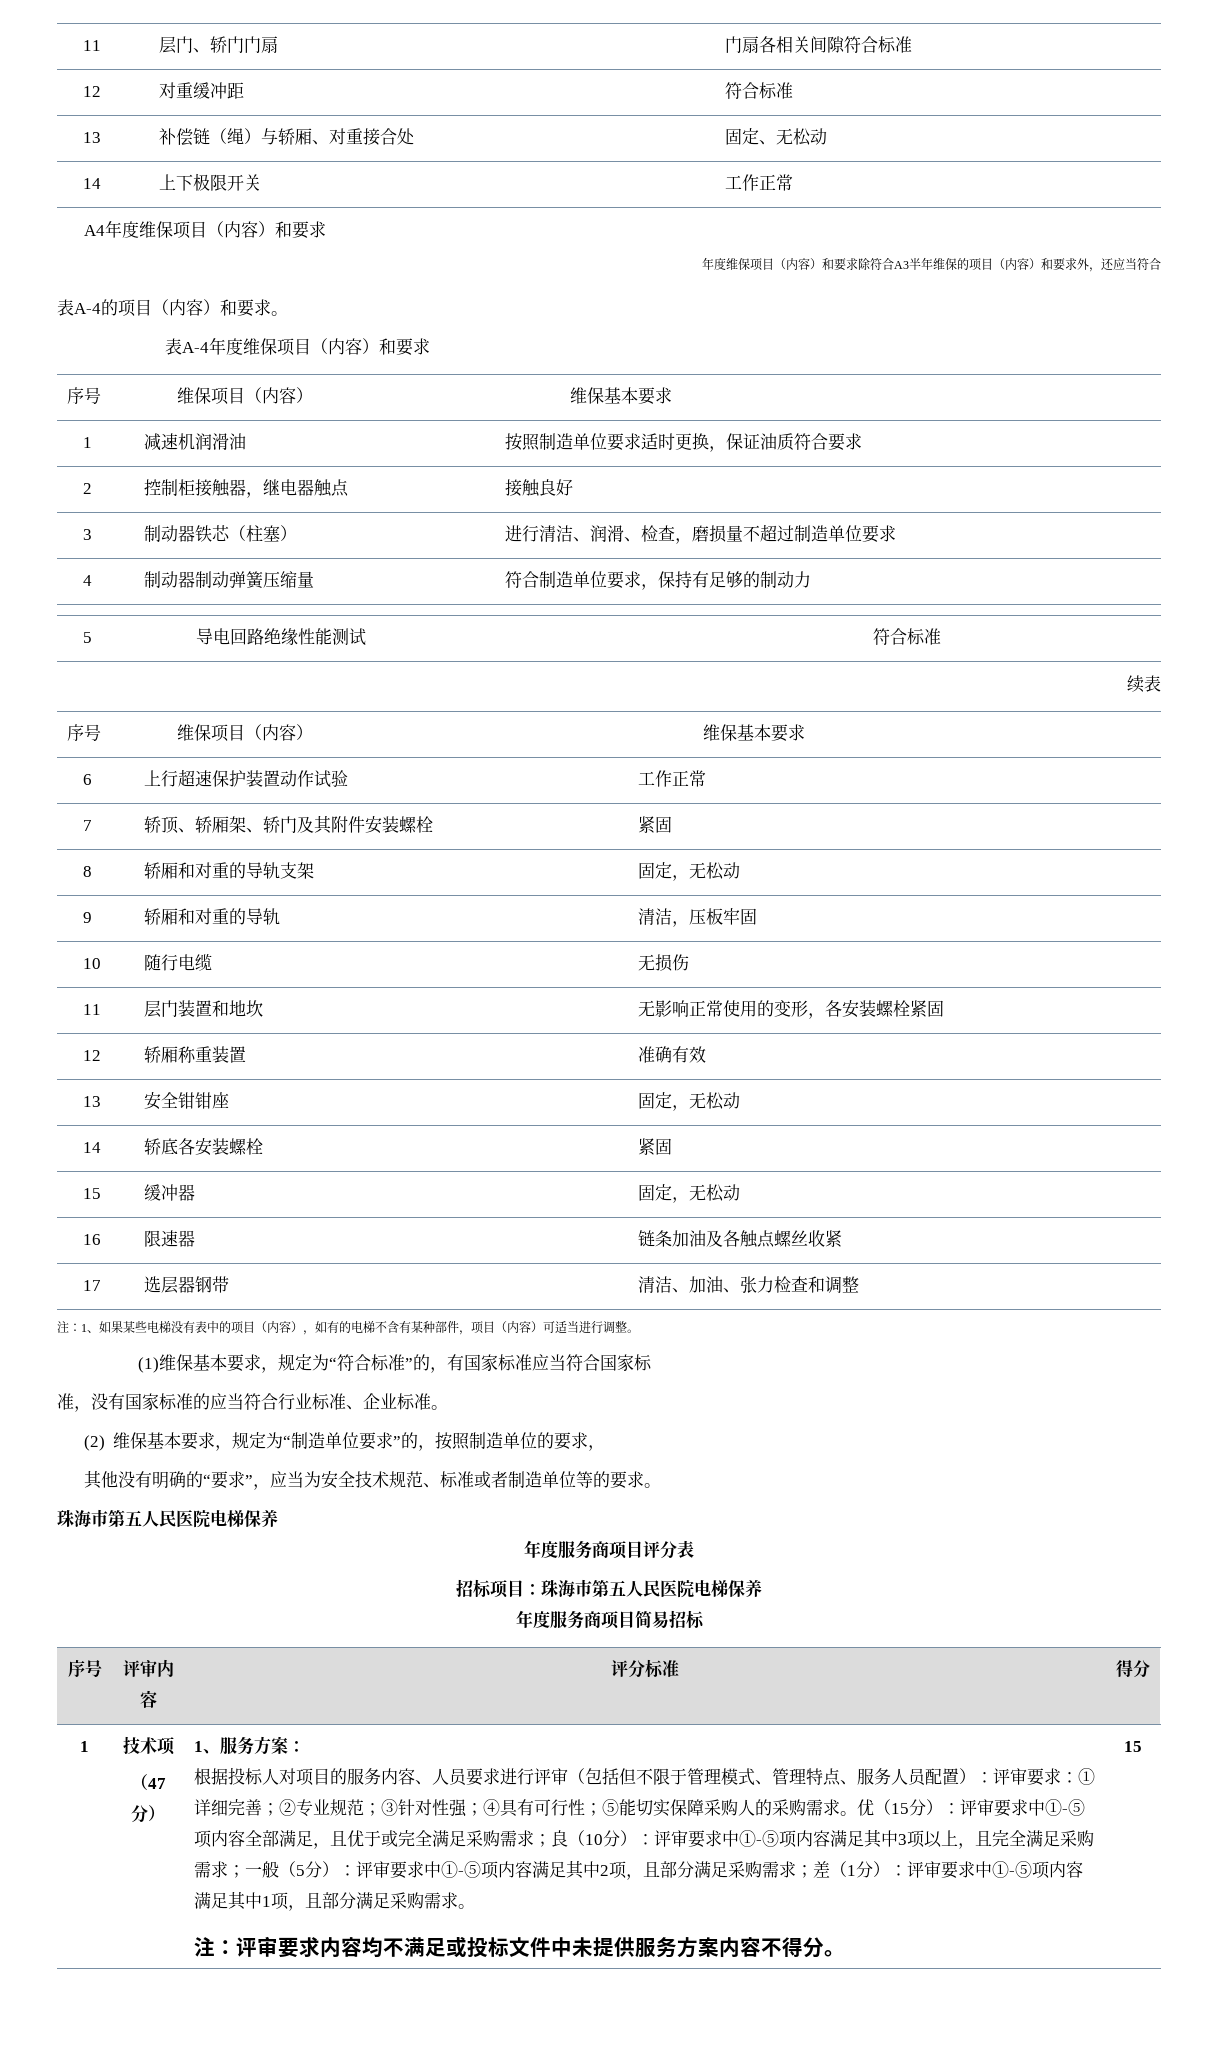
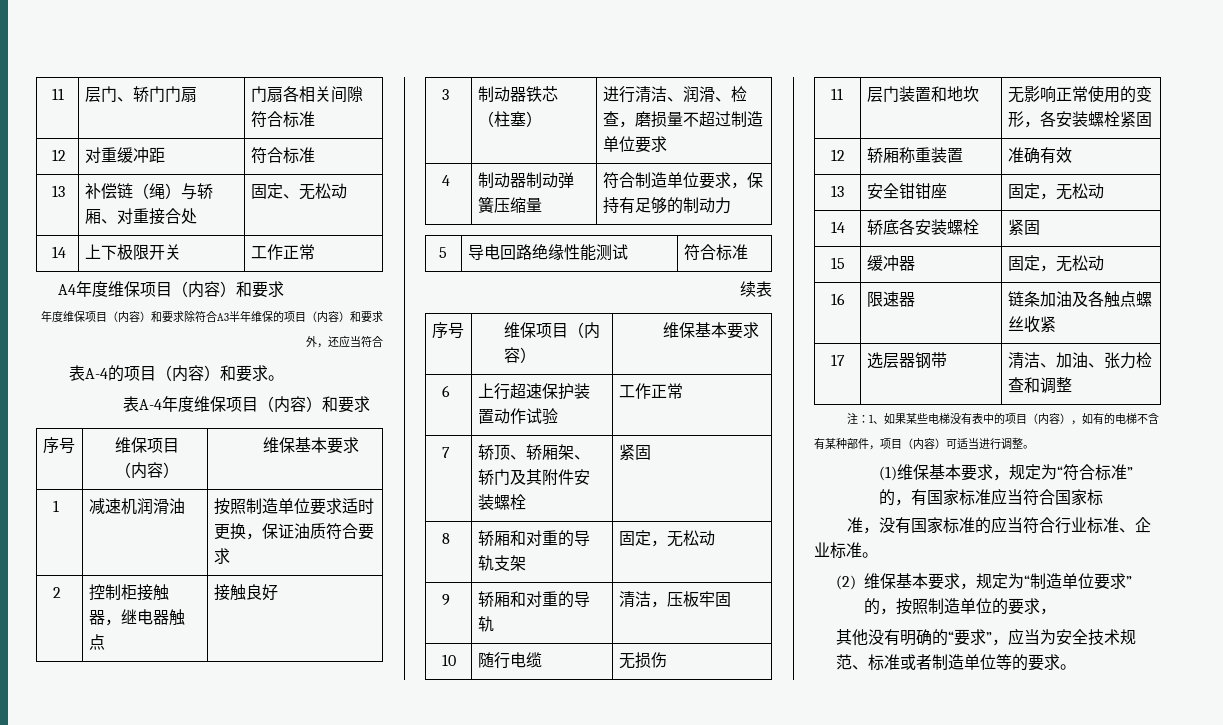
  其他没有明确的“要求”，应当为安全技术规范、标准或者制造单位等的要求。
- 珠海市第五人民医院电梯保养
- 年度服务商项目评分表
- 招标项目：珠海市第五人民医院电梯保养
- 年度服务商项目简易招标
- 序号 | 评审内容 | 评分标准 | 得分
- 1 | 技术项
- （47分） | 1、服务方案：
- 根据投标人对项目的服务内容、人员要求进行评审（包括但不限于管理模式、管理特点、服务人员配置）：评审要求：①详细完善；②专业规范；③针对性强；④具有可行性；⑤能切实保障采购人的采购需求。优（15分）：评审要求中①-⑤项内容全部满足，且优于或完全满足采购需求；良（10分）：评审要求中①-⑤项内容满足其中3项以上，且完全满足采购需求；一般（5分）：评审要求中①-⑤项内容满足其中2项，且部分满足采购需求；差（1分）：评审要求中①-⑤项内容满足其中1项，且部分满足采购需求。
- 注：评审要求内容均不满足或投标文件中未提供服务方案内容不得分。 | 15

